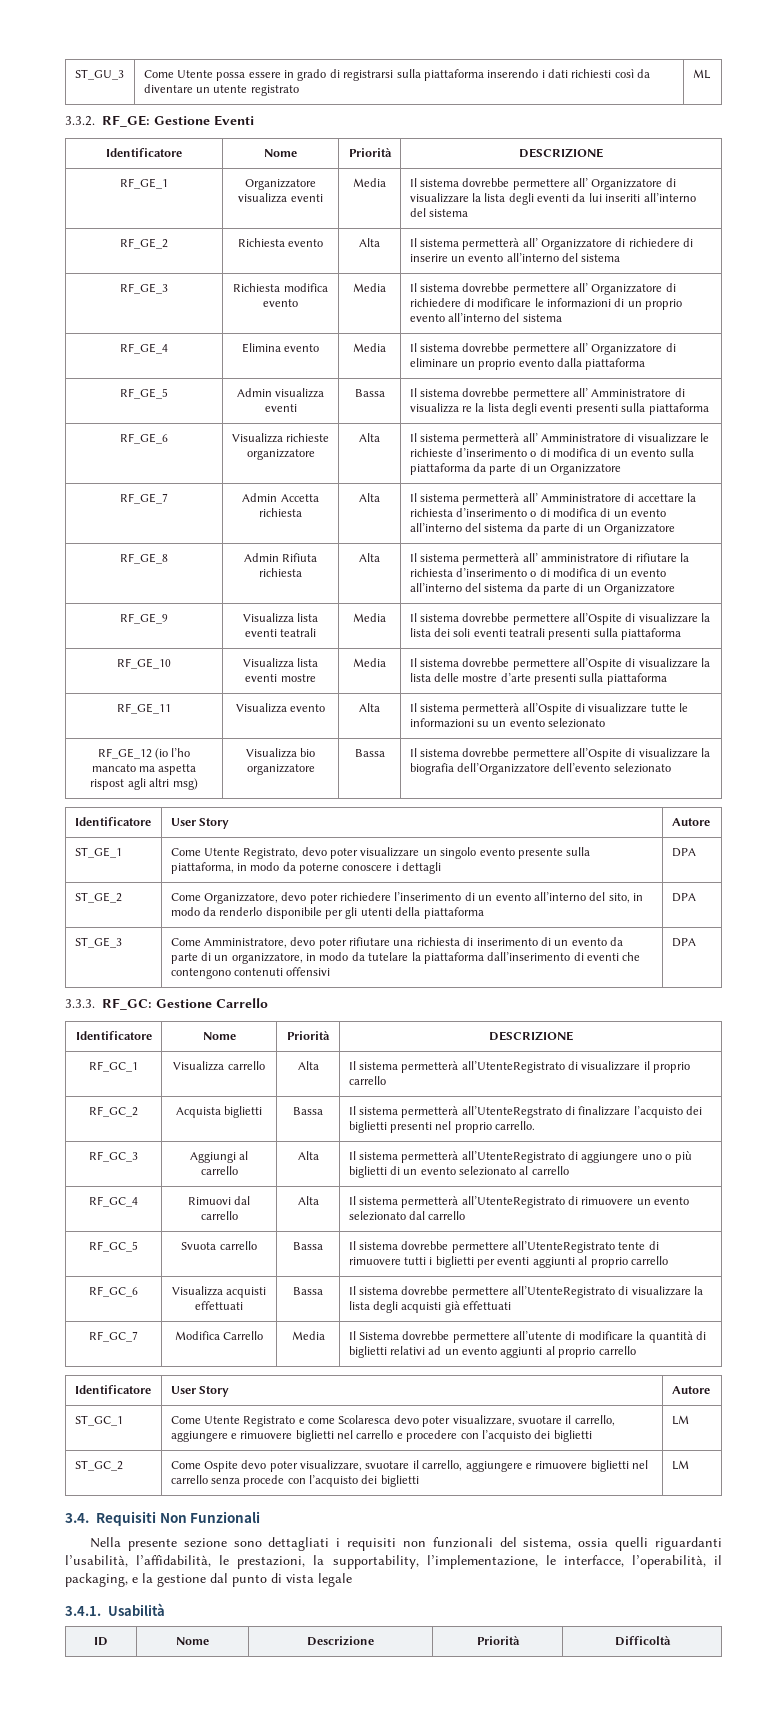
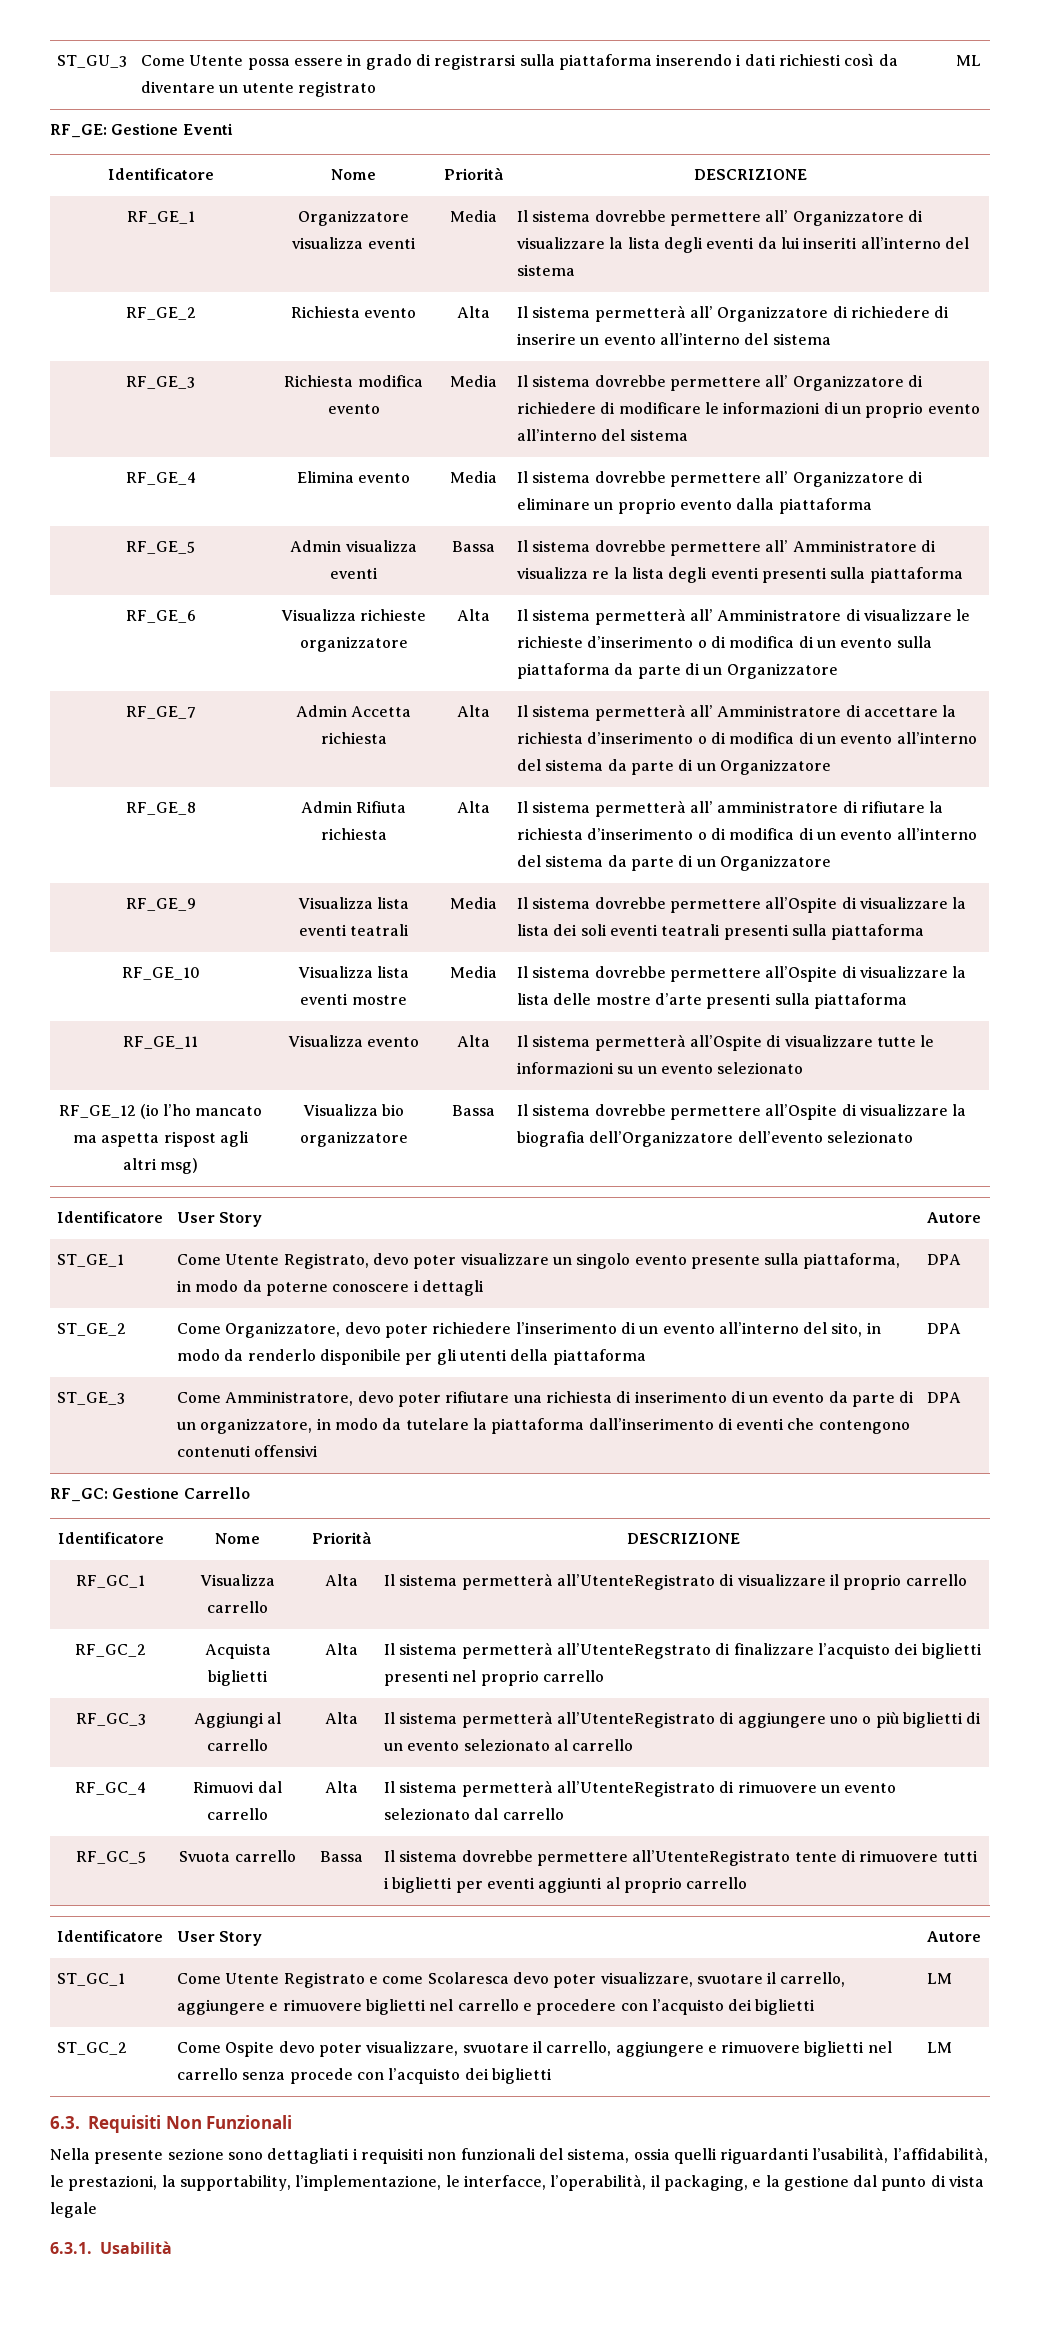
- 3.3.2. RF_GE: Gestione Eventi
+ RF_GE: Gestione Eventi
- 3.3.3. RF_GC: Gestione Carrello
+ RF_GC: Gestione Carrello
- RF_GC_2 | Acquista biglietti | Bassa | Il sistema permetterà all’UtenteRegstrato di finalizzare l’acquisto dei biglietti presenti nel proprio carrello.
+ RF_GC_2 | Acquista biglietti | Alta | Il sistema permetterà all’UtenteRegstrato di finalizzare l’acquisto dei biglietti presenti nel proprio carrello
- RF_GC_6 | Visualizza acquisti effettuati | Bassa | Il sistema dovrebbe permettere all’UtenteRegistrato di visualizzare la lista degli acquisti già effettuati
- RF_GC_7 | Modifica Carrello | Media | Il Sistema dovrebbe permettere all’utente di modificare la quantità di biglietti relativi ad un evento aggiunti al proprio carrello
- 3.4. Requisiti Non Funzionali
+ 6.3. Requisiti Non Funzionali
- 3.4.1. Usabilità
+ 6.3.1. Usabilità
- ID | Nome | Descrizione | Priorità | Difficoltà

